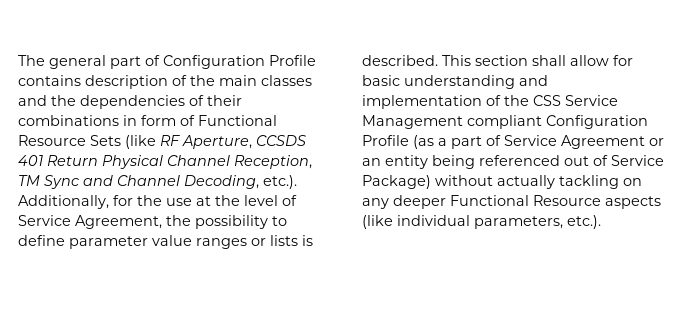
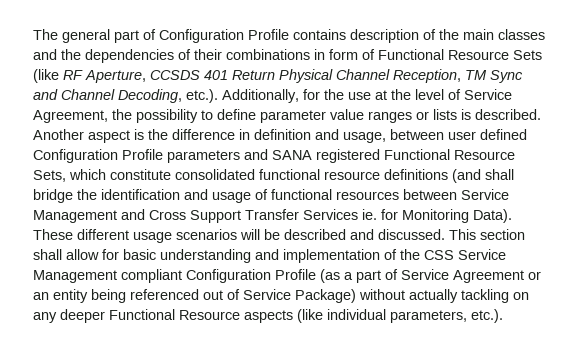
+ Another aspect is the difference in definition and usage, between user defined Configuration Profile parameters and SANA registered Functional Resource Sets, which constitute consolidated functional resource definitions (and shall bridge the identification and usage of functional resources between Service Management and Cross Support Transfer Services ie. for Monitoring Data). These different usage scenarios will be described and discussed.

